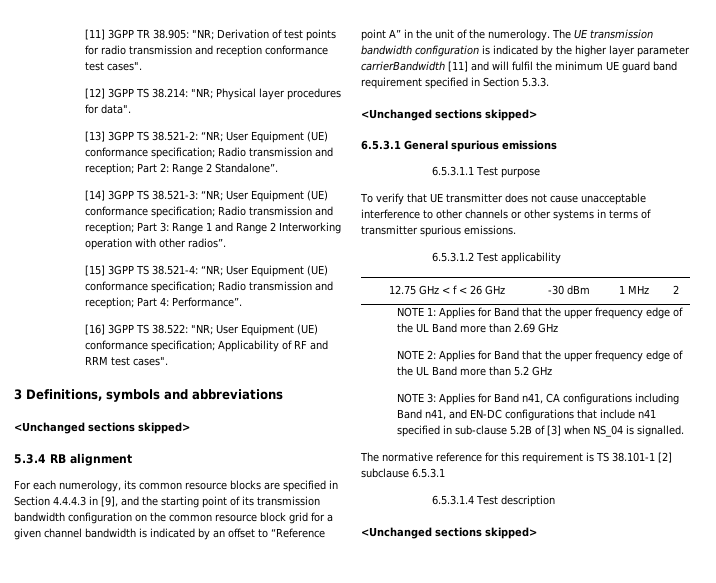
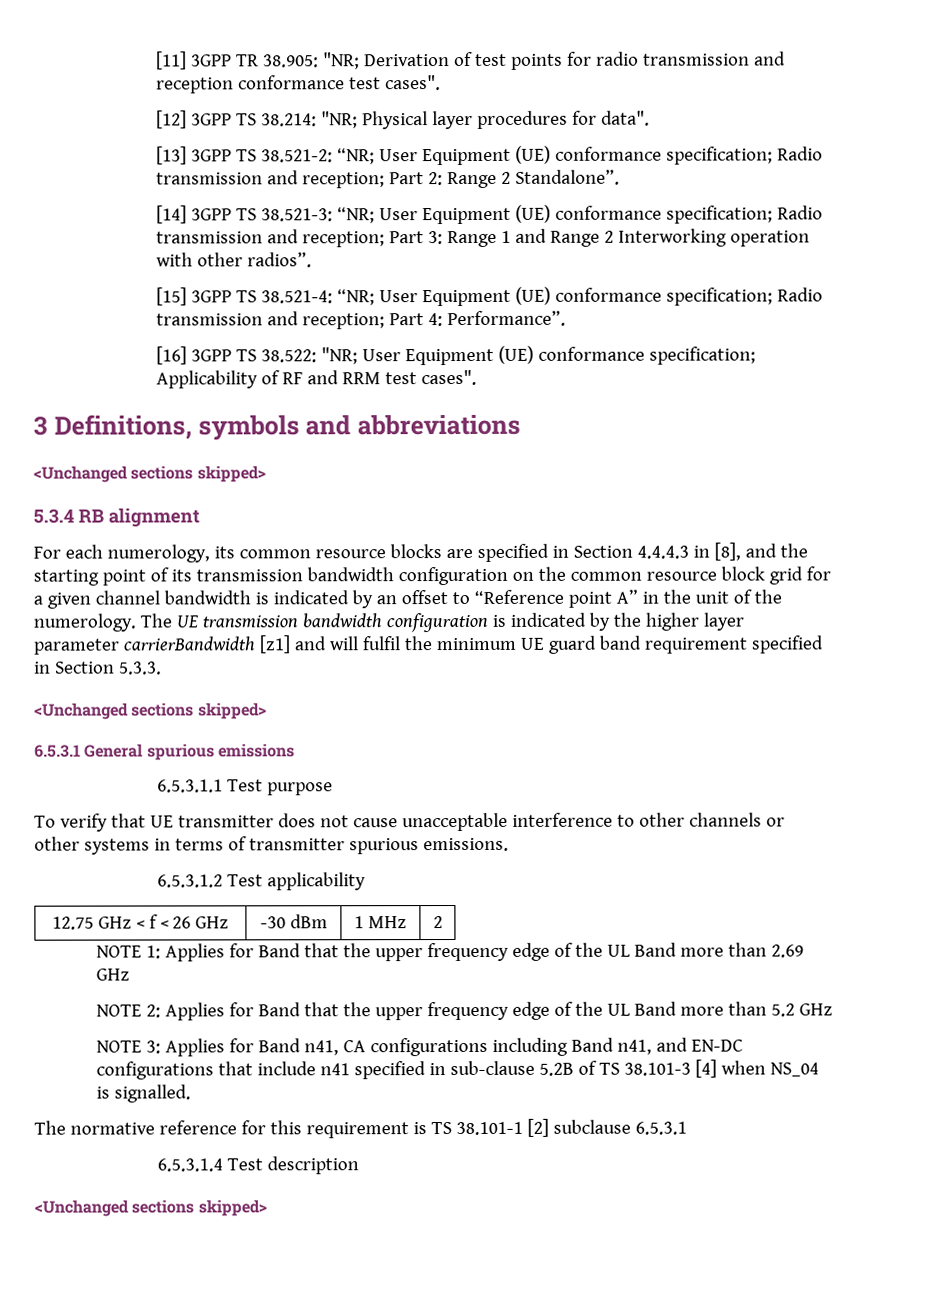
- For each numerology, its common resource blocks are specified in Section 4.4.4.3 in [9], and the starting point of its transmission bandwidth configuration on the common resource block grid for a given channel bandwidth is indicated by an offset to “Reference point A” in the unit of the numerology.
+ For each numerology, its common resource blocks are specified in Section 4.4.4.3 in [8], and the starting point of its transmission bandwidth configuration on the common resource block grid for a given channel bandwidth is indicated by an offset to “Reference point A” in the unit of the numerology.
- The UE transmission bandwidth configuration is indicated by the higher layer parameter carrierBandwidth [11] and will fulfil the minimum UE guard band requirement specified in Section 5.3.3.
+ The UE transmission bandwidth configuration is indicated by the higher layer parameter carrierBandwidth [z1] and will fulfil the minimum UE guard band requirement specified in Section 5.3.3.
- NOTE 3: Applies for Band n41, CA configurations including Band n41, and EN-DC configurations that include n41 specified in sub-clause 5.2B of [3] when NS_04 is signalled.
+ NOTE 3: Applies for Band n41, CA configurations including Band n41, and EN-DC configurations that include n41 specified in sub-clause 5.2B of TS 38.101-3 [4] when NS_04 is signalled.

